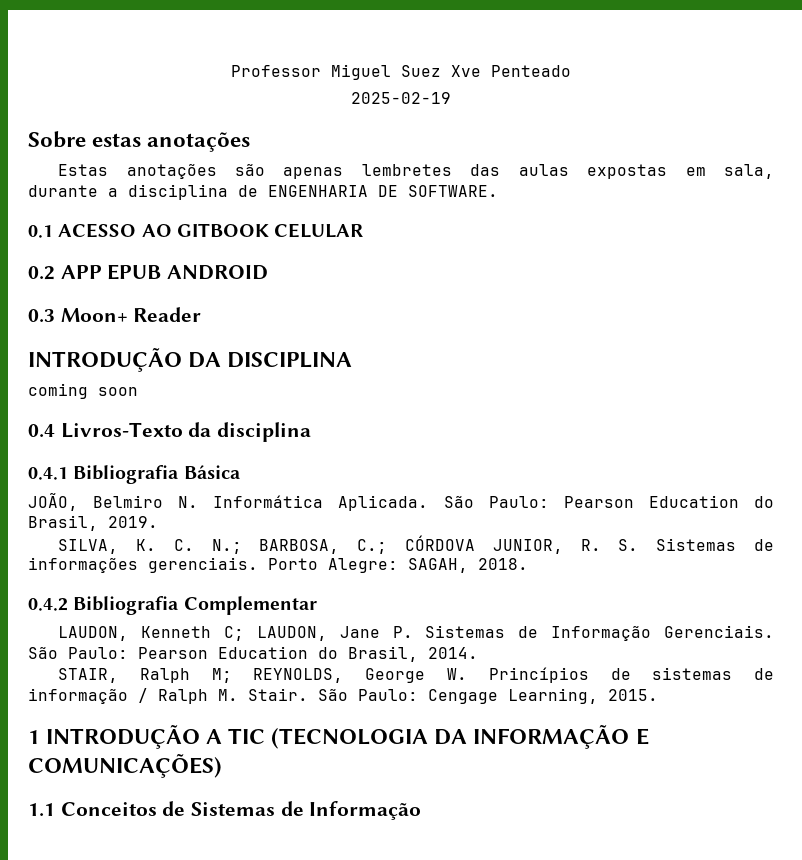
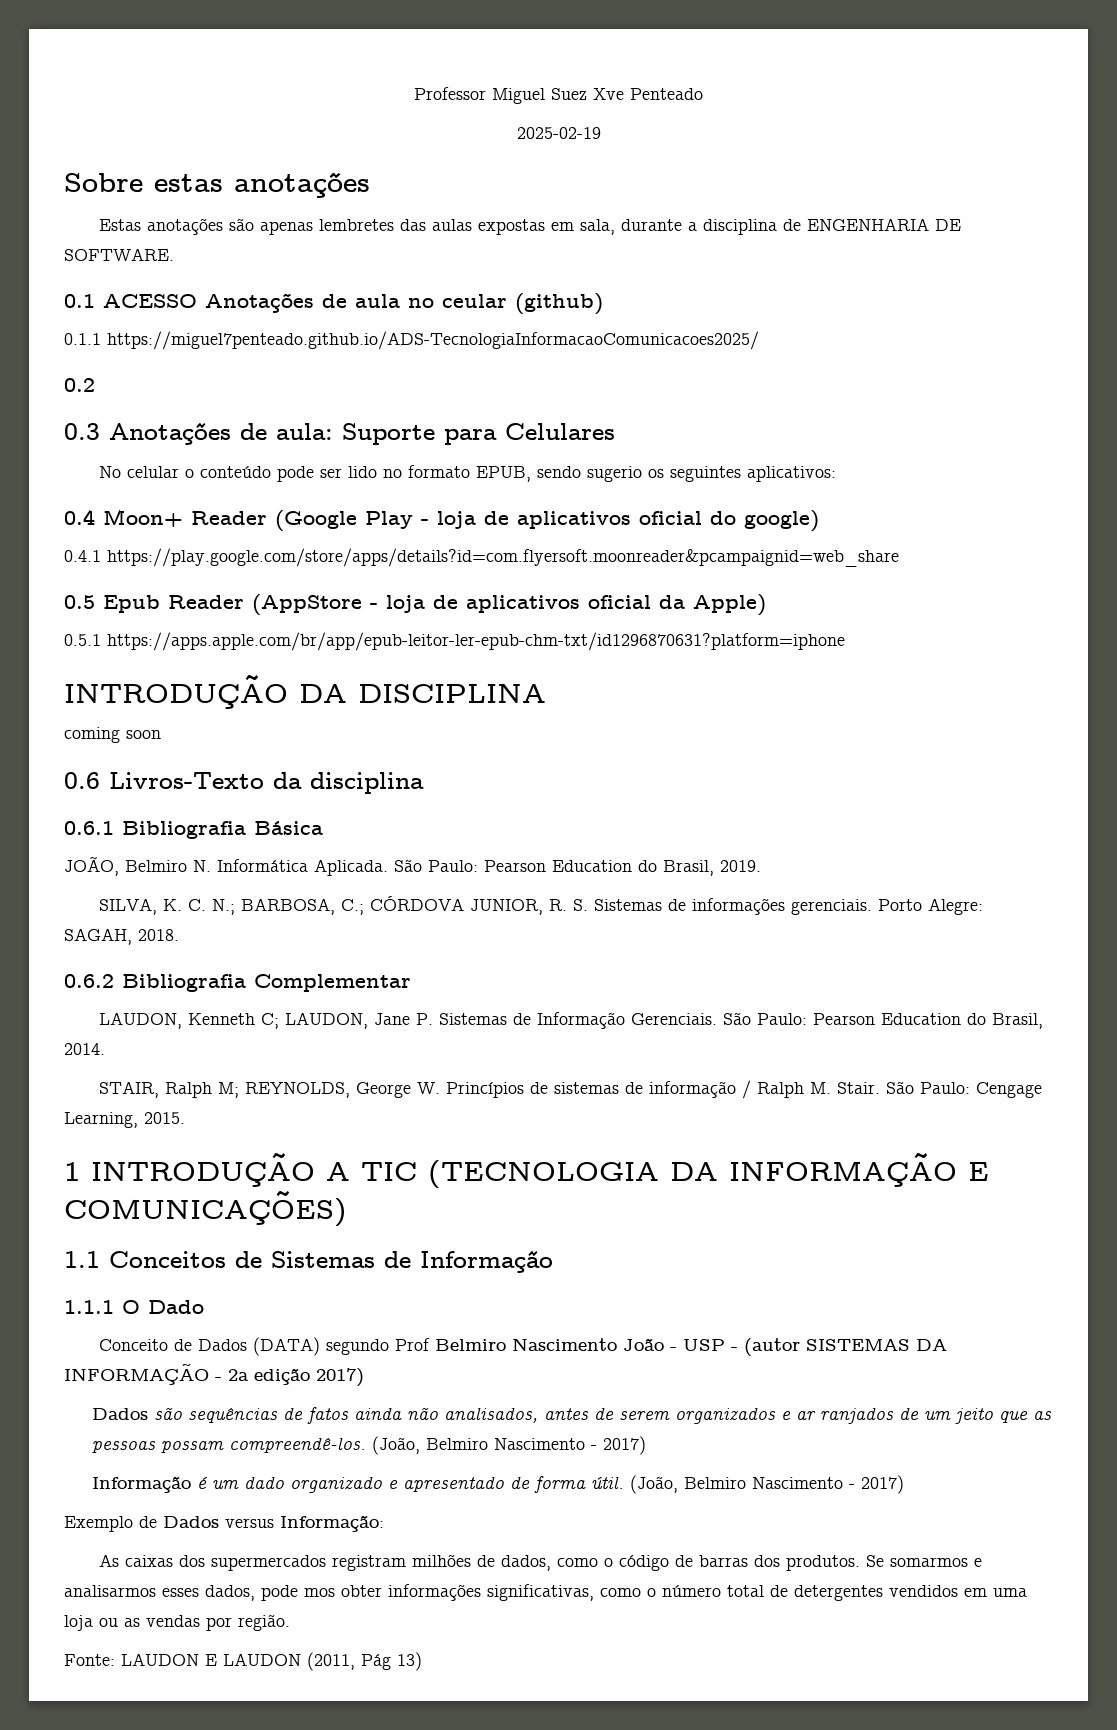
- 0.1 ACESSO AO GITBOOK CELULAR
- 0.2 APP EPUB ANDROID
- 0.3 Moon+ Reader
+ 0.1 ACESSO Anotações de aula no ceular (github)
+ 0.1.1 https://miguel7penteado.github.io/ADS-TecnologiaInformacaoComunicacoes2025/
+ 0.2
+ 0.3 Anotações de aula: Suporte para Celulares
+ No celular o conteúdo pode ser lido no formato EPUB, sendo sugerio os seguintes aplicativos:
+ 0.4 Moon+ Reader (Google Play - loja de aplicativos oficial do google)
+ 0.4.1 https://play.google.com/store/apps/details?id=com.flyersoft.moonreader&pcampaignid=web_share
+ 0.5 Epub Reader (AppStore - loja de aplicativos oficial da Apple)
+ 0.5.1 https://apps.apple.com/br/app/epub-leitor-ler-epub-chm-txt/id1296870631?platform=iphone
- 0.4 Livros-Texto da disciplina
+ 0.6 Livros-Texto da disciplina
- 0.4.1 Bibliografia Básica
+ 0.6.1 Bibliografia Básica
- 0.4.2 Bibliografia Complementar
+ 0.6.2 Bibliografia Complementar
+ 1.1.1 O Dado
+ Conceito de Dados (DATA) segundo Prof Belmiro Nascimento João - USP - (autor SISTEMAS DA INFORMAÇÃO - 2a edição 2017)
+ Dados são sequências de fatos ainda não analisados, antes de serem organizados e ar ranjados de um jeito que as pessoas possam compreendê-los. (João, Belmiro Nascimento - 2017)
+ Informação é um dado organizado e apresentado de forma útil. (João, Belmiro Nascimento - 2017)
+ Exemplo de Dados versus Informação:
+ As caixas dos supermercados registram milhões de dados, como o código de barras dos produtos. Se somarmos e analisarmos esses dados, pode mos obter informações significativas, como o número total de detergentes vendidos em uma loja ou as vendas por região.
+ Fonte: LAUDON E LAUDON (2011, Pág 13)

